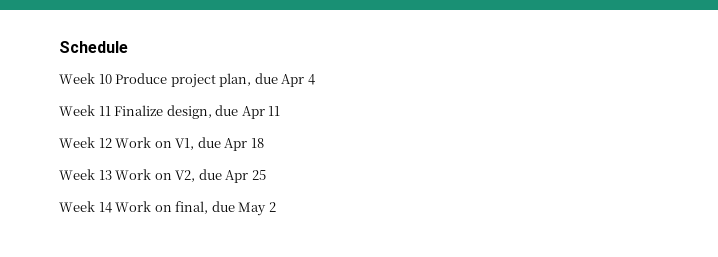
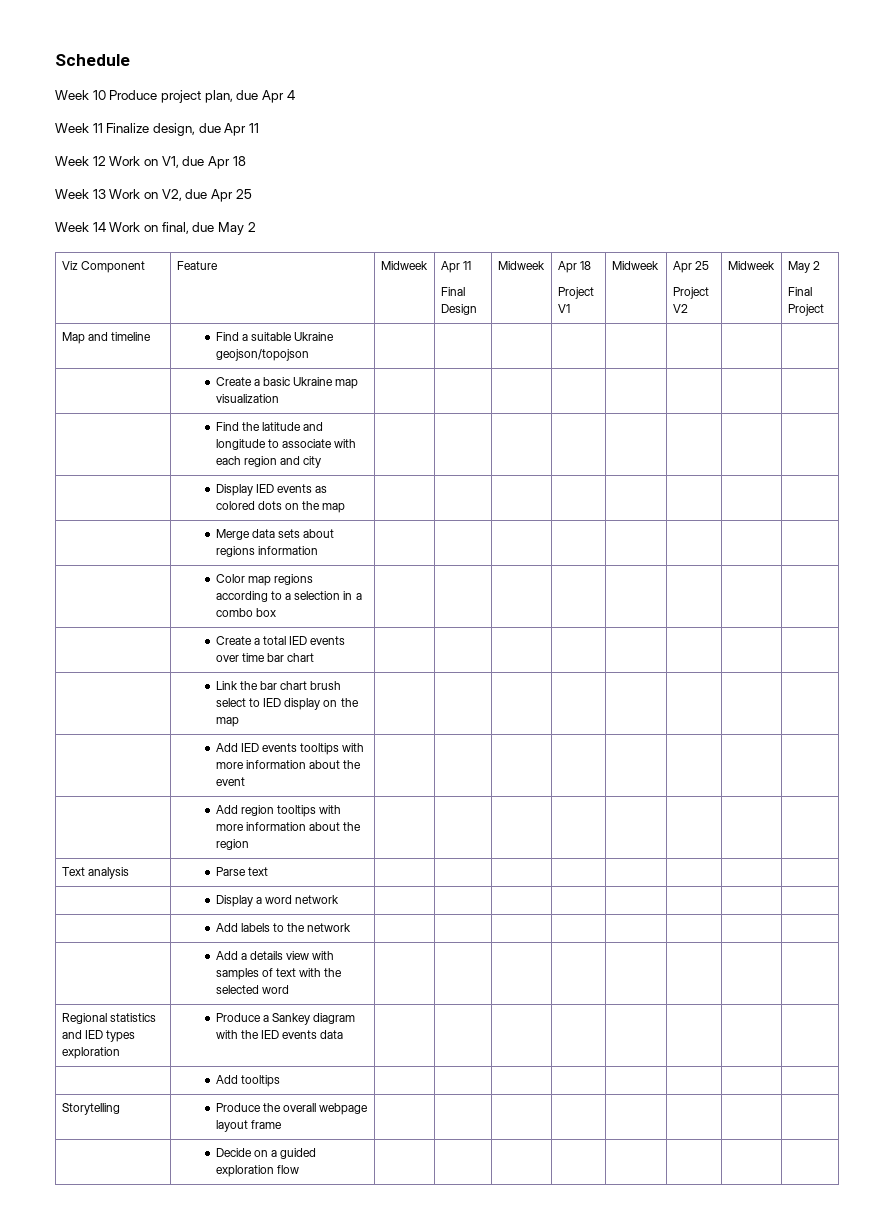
+ Viz Component | Feature | Midweek | Apr 11
+ Final Design | Midweek | Apr 18
+ Project V1 | Midweek | Apr 25
+ Project V2 | Midweek | May 2
+ Final Project
+ Map and timeline | Find a suitable Ukraine geojson/topojson | | | | | | | |
+ | Create a basic Ukraine map visualization | | | | | | | |
+ | Find the latitude and longitude to associate with each region and city | | | | | | | |
+ | Display IED events as colored dots on the map | | | | | | | |
+ | Merge data sets about regions information | | | | | | | |
+ | Color map regions according to a selection in a combo box | | | | | | | |
+ | Create a total IED events over time bar chart | | | | | | | |
+ | Link the bar chart brush select to IED display on the map | | | | | | | |
+ | Add IED events tooltips with more information about the event | | | | | | | |
+ | Add region tooltips with more information about the region | | | | | | | |
+ Text analysis | Parse text | | | | | | | |
+ | Display a word network | | | | | | | |
+ | Add labels to the network | | | | | | | |
+ | Add a details view with samples of text with the selected word | | | | | | | |
+ Regional statistics and IED types exploration | Produce a Sankey diagram with the IED events data | | | | | | | |
+ | Add tooltips | | | | | | | |
+ Storytelling | Produce the overall webpage layout frame | | | | | | | |
+ | Decide on a guided exploration flow | | | | | | | |

